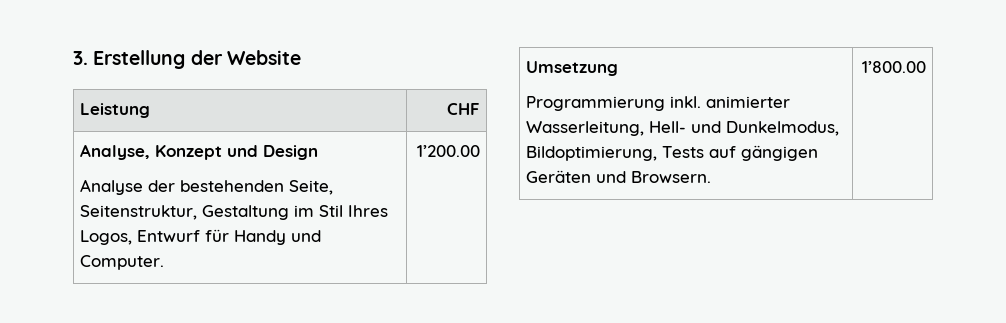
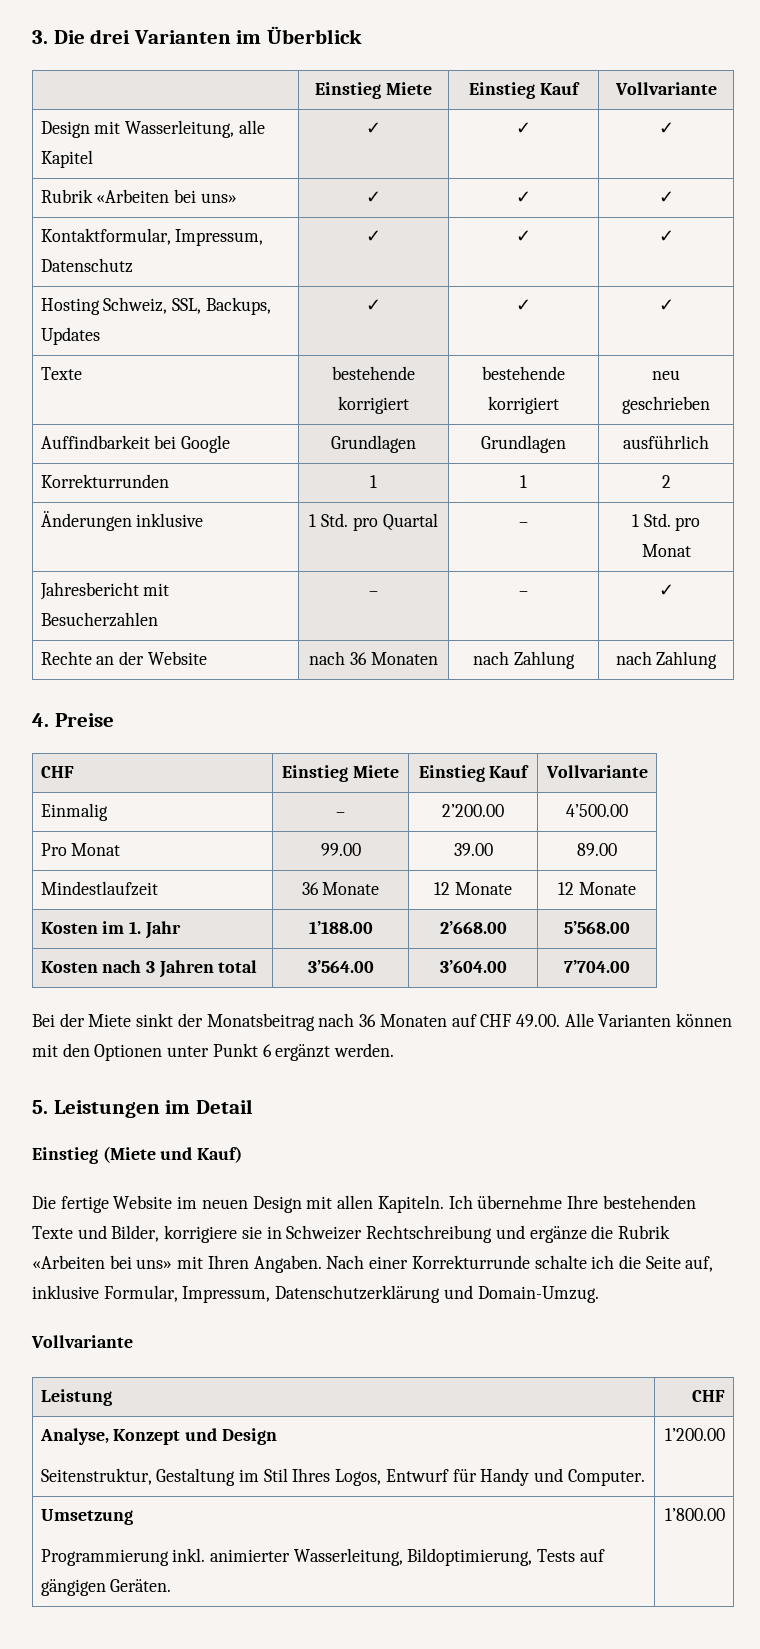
- 3. Erstellung der Website
+ 3. Die drei Varianten im Überblick
+ | Einstieg Miete | Einstieg Kauf | Vollvariante
+ Design mit Wasserleitung, alle Kapitel | ✓ | ✓ | ✓
+ Rubrik «Arbeiten bei uns» | ✓ | ✓ | ✓
+ Kontaktformular, Impressum, Datenschutz | ✓ | ✓ | ✓
+ Hosting Schweiz, SSL, Backups, Updates | ✓ | ✓ | ✓
+ Texte | bestehende korrigiert | bestehende korrigiert | neu geschrieben
+ Auffindbarkeit bei Google | Grundlagen | Grundlagen | ausführlich
+ Korrekturrunden | 1 | 1 | 2
+ Änderungen inklusive | 1 Std. pro Quartal | – | 1 Std. pro Monat
+ Jahresbericht mit Besucherzahlen | – | – | ✓
+ Rechte an der Website | nach 36 Monaten | nach Zahlung | nach Zahlung
+ 4. Preise
+ CHF | Einstieg Miete | Einstieg Kauf | Vollvariante
+ Einmalig | – | 2’200.00 | 4’500.00
+ Pro Monat | 99.00 | 39.00 | 89.00
+ Mindestlaufzeit | 36 Monate | 12 Monate | 12 Monate
+ Kosten im 1. Jahr | 1’188.00 | 2’668.00 | 5’568.00
+ Kosten nach 3 Jahren total | 3’564.00 | 3’604.00 | 7’704.00
+ Bei der Miete sinkt der Monatsbeitrag nach 36 Monaten auf CHF 49.00. Alle Varianten können mit den Optionen unter Punkt 6 ergänzt werden.
+ 5. Leistungen im Detail
+ Einstieg (Miete und Kauf)
+ Die fertige Website im neuen Design mit allen Kapiteln. Ich übernehme Ihre bestehenden Texte und Bilder, korrigiere sie in Schweizer Rechtschreibung und ergänze die Rubrik «Arbeiten bei uns» mit Ihren Angaben. Nach einer Korrekturrunde schalte ich die Seite auf, inklusive Formular, Impressum, Datenschutzerklärung und Domain-Umzug.
+ Vollvariante
  Analyse, Konzept und Design
- Analyse der bestehenden Seite, Seitenstruktur, Gestaltung im Stil Ihres Logos, Entwurf für Handy und Computer. | 1’200.00
+ Seitenstruktur, Gestaltung im Stil Ihres Logos, Entwurf für Handy und Computer. | 1’200.00
  Umsetzung
- Programmierung inkl. animierter Wasserleitung, Hell- und Dunkelmodus, Bildoptimierung, Tests auf gängigen Geräten und Browsern. | 1’800.00
+ Programmierung inkl. animierter Wasserleitung, Bildoptimierung, Tests auf gängigen Geräten. | 1’800.00

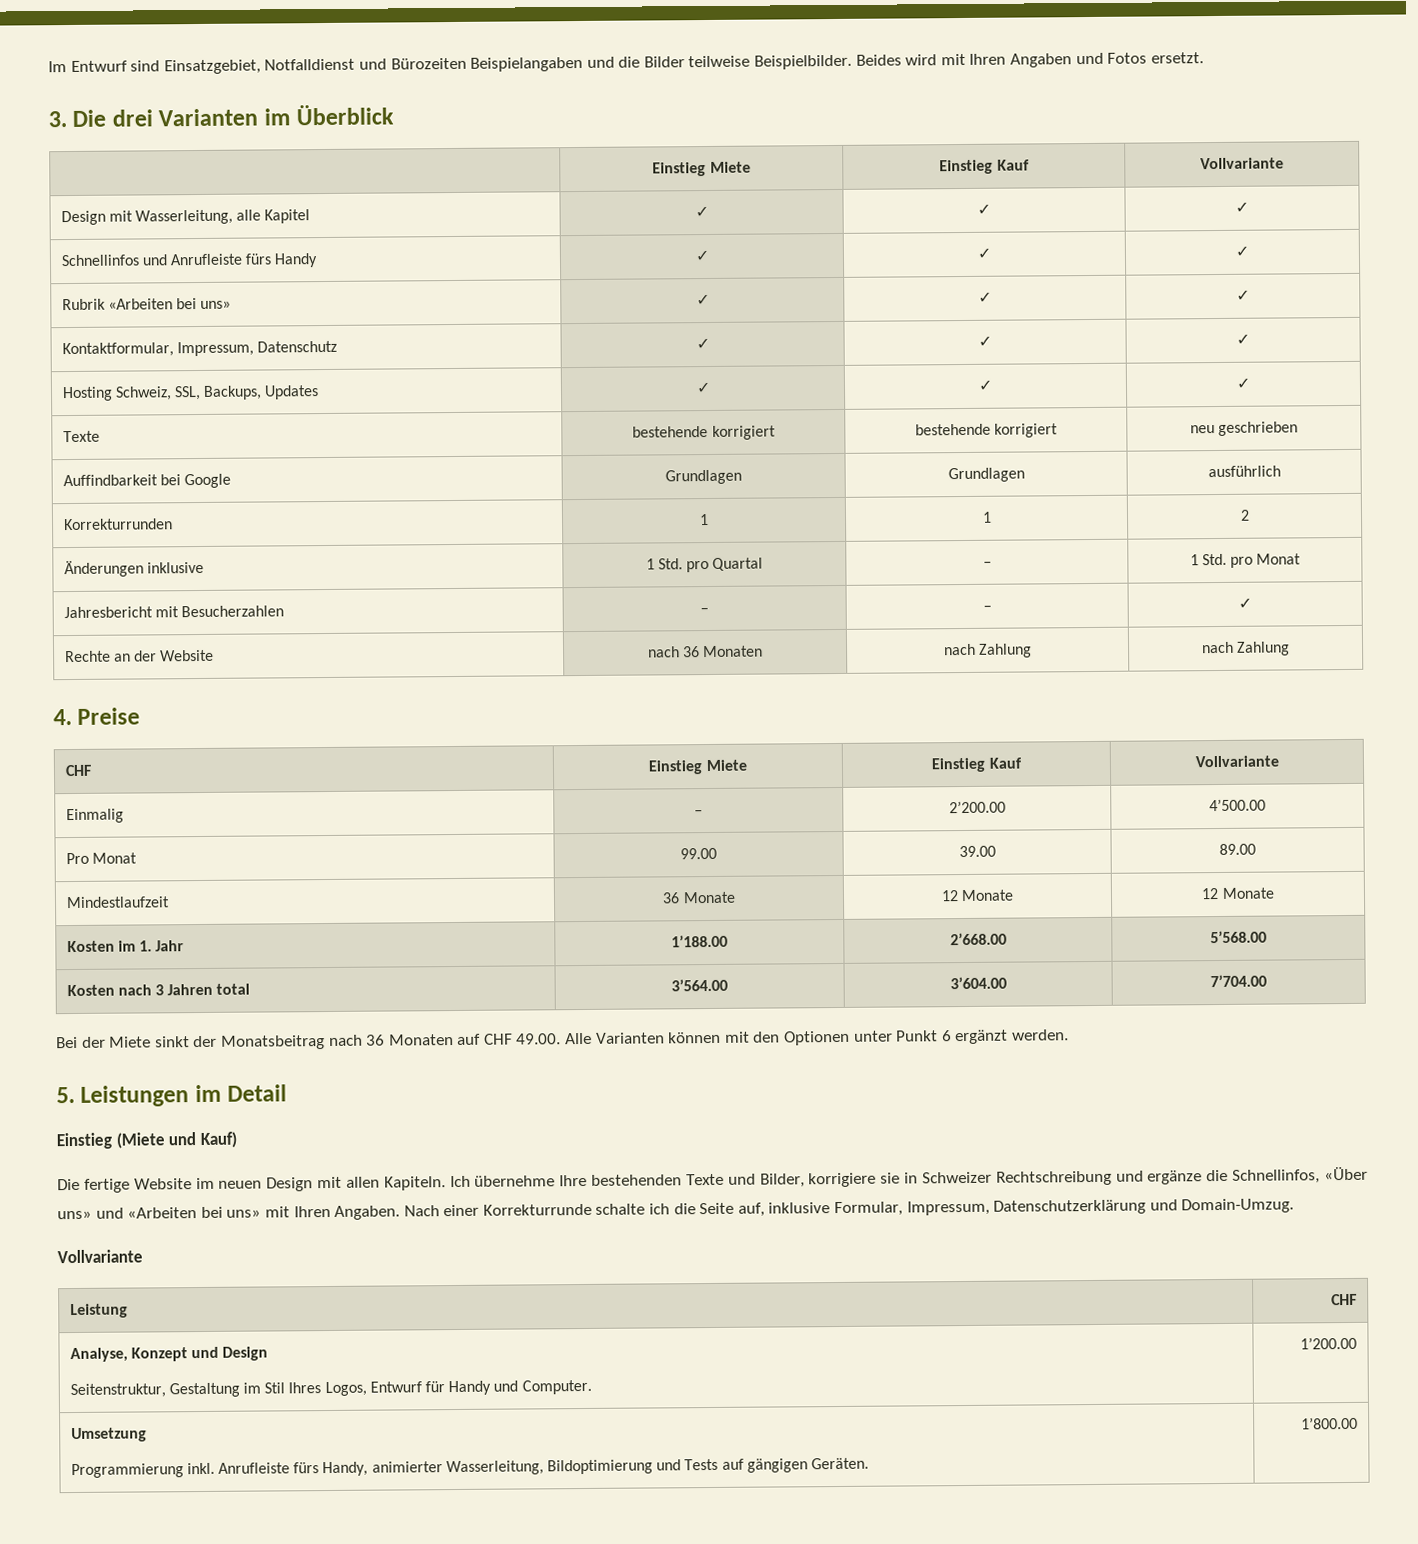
+ Im Entwurf sind Einsatzgebiet, Notfalldienst und Bürozeiten Beispielangaben und die Bilder teilweise Beispielbilder. Beides wird mit Ihren Angaben und Fotos ersetzt.
+ Schnellinfos und Anrufleiste fürs Handy | ✓ | ✓ | ✓
- Ich übernehme Ihre bestehenden Texte und Bilder, korrigiere sie in Schweizer Rechtschreibung und ergänze die Rubrik «Arbeiten bei uns» mit Ihren Angaben.
+ Ich übernehme Ihre bestehenden Texte und Bilder, korrigiere sie in Schweizer Rechtschreibung und ergänze die Schnellinfos, «Über uns» und «Arbeiten bei uns» mit Ihren Angaben.
  Umsetzung
- Programmierung inkl. animierter Wasserleitung, Bildoptimierung, Tests auf gängigen Geräten. | 1’800.00
+ Programmierung inkl. Anrufleiste fürs Handy, animierter Wasserleitung, Bildoptimierung und Tests auf gängigen Geräten. | 1’800.00

